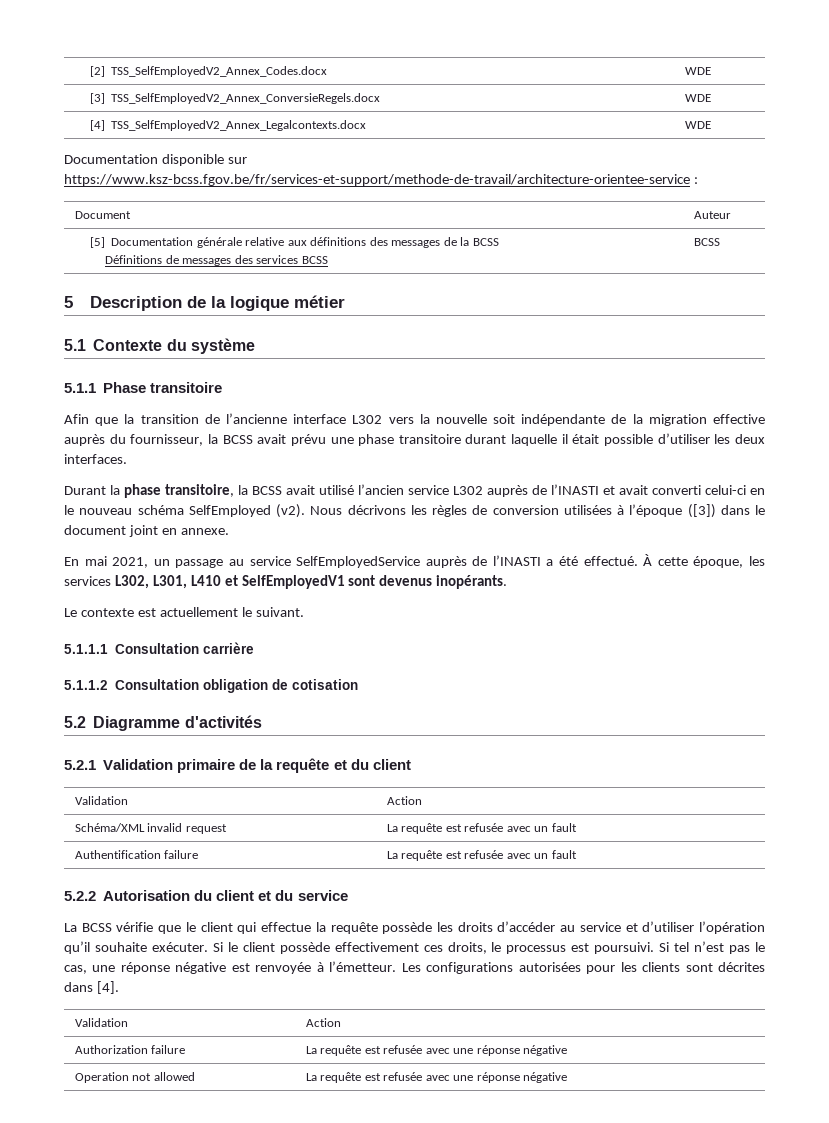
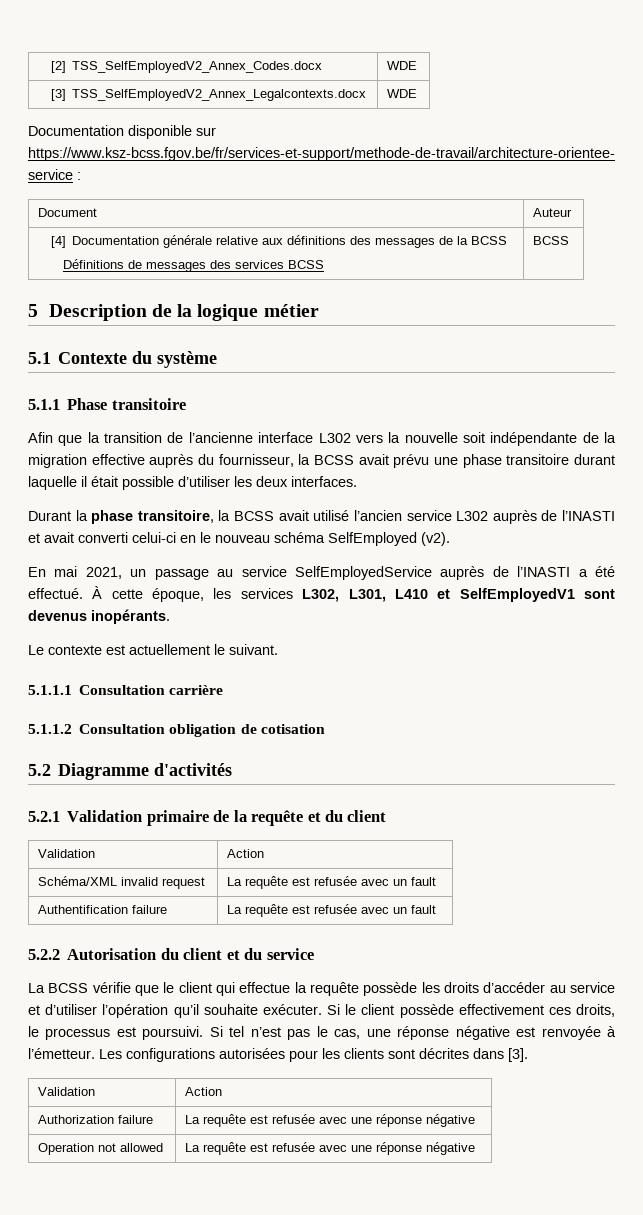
- [3] TSS_SelfEmployedV2_Annex_ConversieRegels.docx | WDE
- [4] TSS_SelfEmployedV2_Annex_Legalcontexts.docx | WDE
+ [3] TSS_SelfEmployedV2_Annex_Legalcontexts.docx | WDE
- [5] Documentation générale relative aux définitions des messages de la BCSS
+ [4] Documentation générale relative aux définitions des messages de la BCSS
- Nous décrivons les règles de conversion utilisées à l’époque ([3]) dans le document joint en annexe.
- Les configurations autorisées pour les clients sont décrites dans [4].
+ Les configurations autorisées pour les clients sont décrites dans [3].

